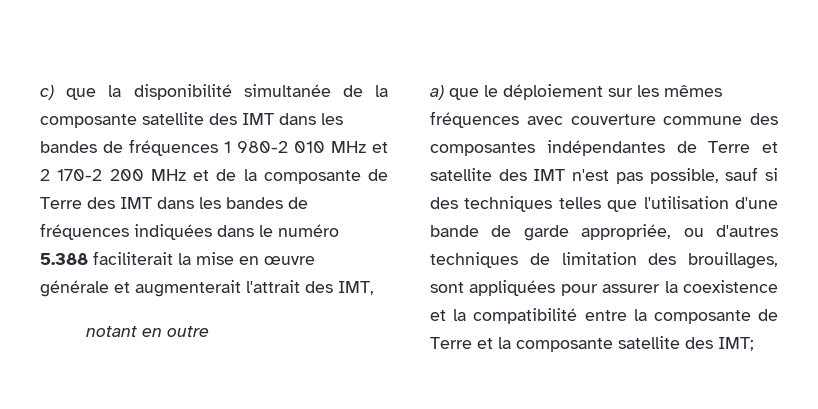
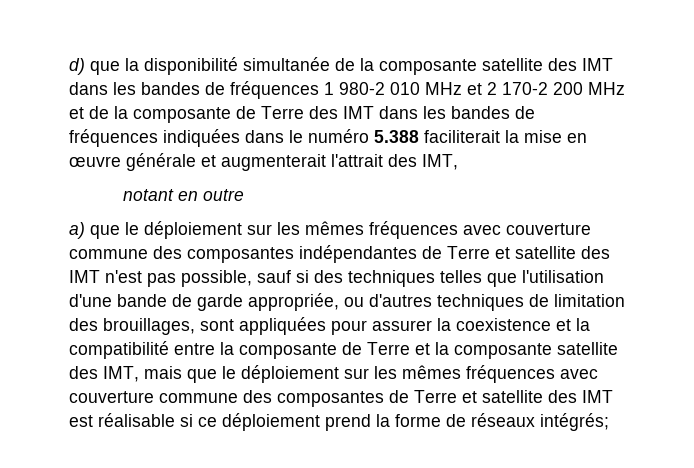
- c) que la disponibilité simultanée de la composante satellite des IMT dans les bandes de fréquences 1 980-2 010 MHz et 2 170-2 200 MHz et de la composante de Terre des IMT dans les bandes de fréquences indiquées dans le numéro 5.388 faciliterait la mise en œuvre générale et augmenterait l'attrait des IMT,
+ d) que la disponibilité simultanée de la composante satellite des IMT dans les bandes de fréquences 1 980-2 010 MHz et 2 170-2 200 MHz et de la composante de Terre des IMT dans les bandes de fréquences indiquées dans le numéro 5.388 faciliterait la mise en œuvre générale et augmenterait l'attrait des IMT,
- a) que le déploiement sur les mêmes fréquences avec couverture commune des composantes indépendantes de Terre et satellite des IMT n'est pas possible, sauf si des techniques telles que l'utilisation d'une bande de garde appropriée, ou d'autres techniques de limitation des brouillages, sont appliquées pour assurer la coexistence et la compatibilité entre la composante de Terre et la composante satellite des IMT;
+ a) que le déploiement sur les mêmes fréquences avec couverture commune des composantes indépendantes de Terre et satellite des IMT n'est pas possible, sauf si des techniques telles que l'utilisation d'une bande de garde appropriée, ou d'autres techniques de limitation des brouillages, sont appliquées pour assurer la coexistence et la compatibilité entre la composante de Terre et la composante satellite des IMT, mais que le déploiement sur les mêmes fréquences avec couverture commune des composantes de Terre et satellite des IMT est réalisable si ce déploiement prend la forme de réseaux intégrés;

